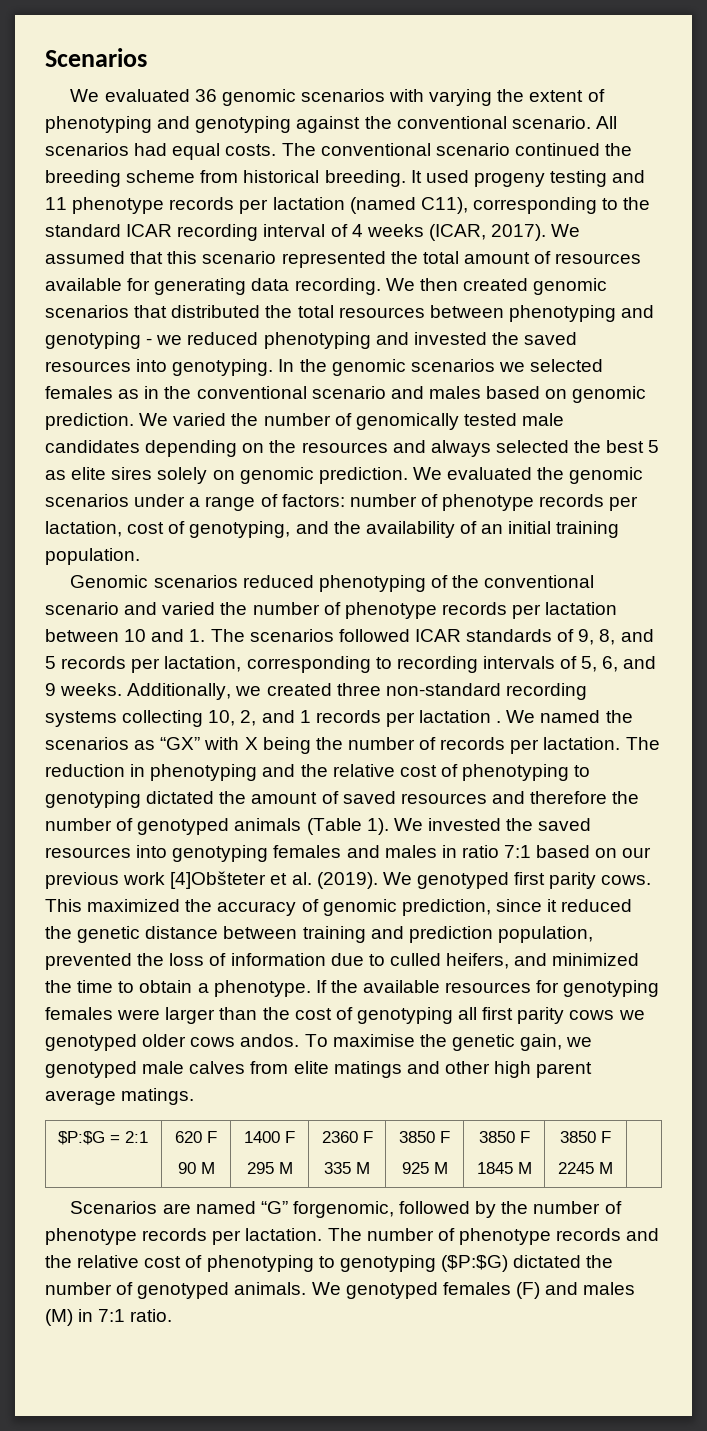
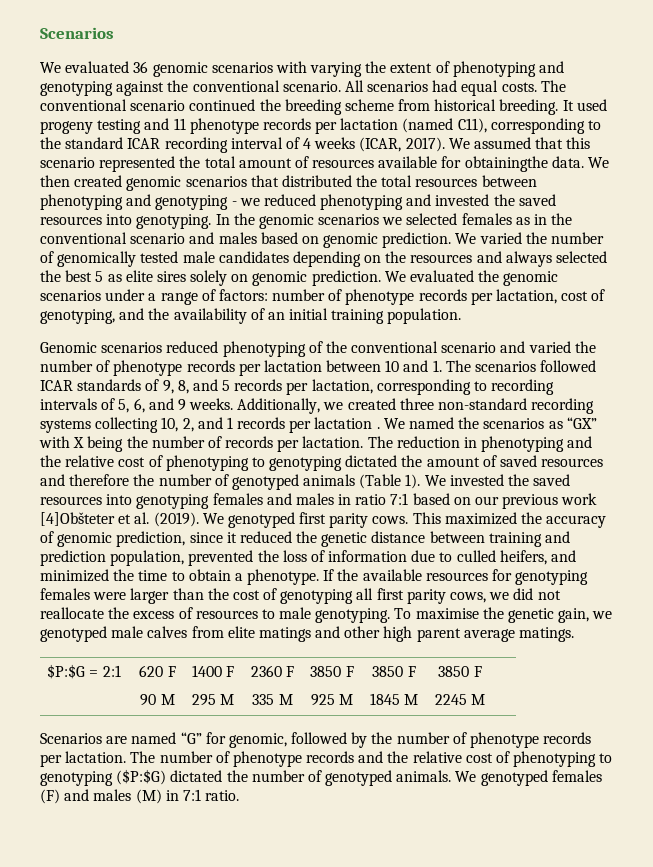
- We assumed that this scenario represented the total amount of resources available for generating data recording.
+ We assumed that this scenario represented the total amount of resources available for obtainingthe data.
- If the available resources for genotyping females were larger than the cost of genotyping all first parity cows we genotyped older cows andos.
+ If the available resources for genotyping females were larger than the cost of genotyping all first parity cows, we did not reallocate the excess of resources to male genotyping.
- Scenarios are named “G” forgenomic, followed by the number of phenotype records per lactation.
+ Scenarios are named “G” for genomic, followed by the number of phenotype records per lactation.

